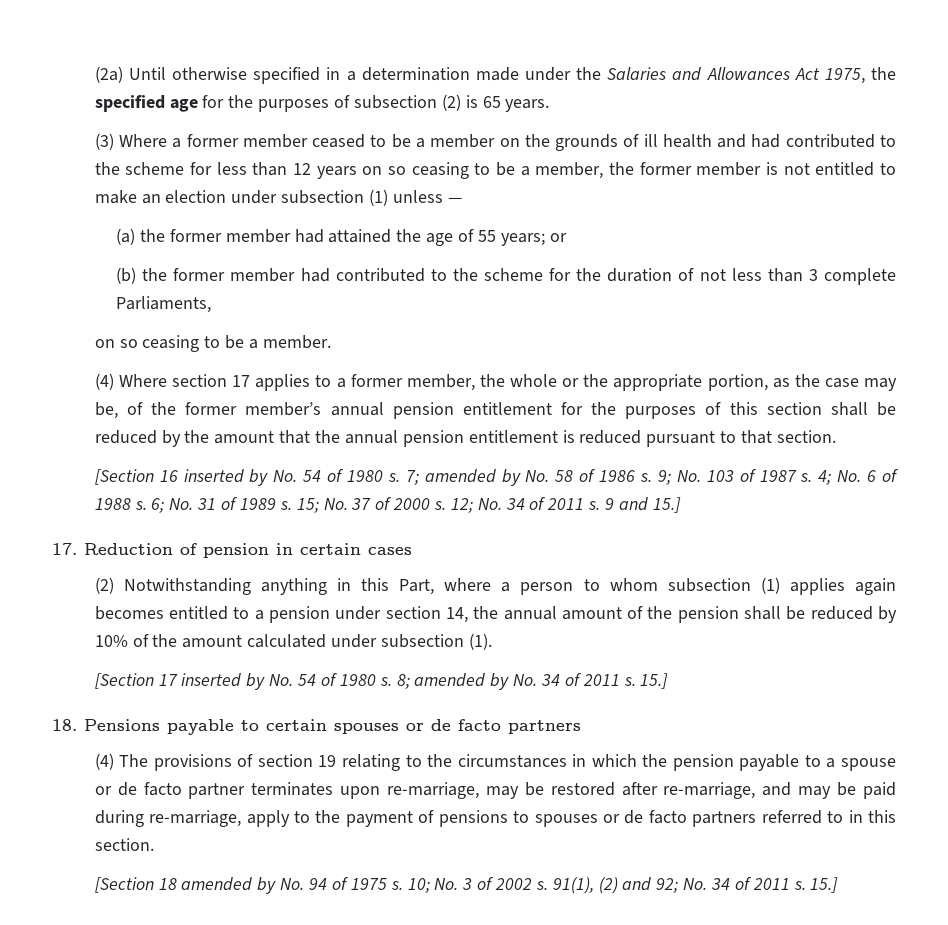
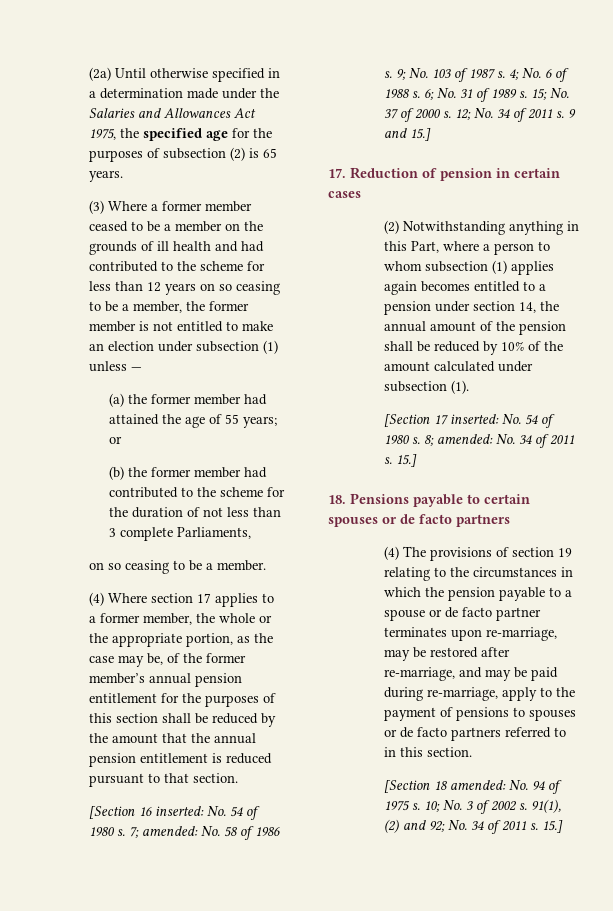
- [Section 16 inserted by No. 54 of 1980 s.
+ [Section 16 inserted: No. 54 of 1980 s.
- 7; amended by No. 58 of 1986 s.
+ 7; amended: No. 58 of 1986 s.
- [Section 17 inserted by No. 54 of 1980 s.
+ [Section 17 inserted: No. 54 of 1980 s.
- 8; amended by No. 34 of 2011 s.
+ 8; amended: No. 34 of 2011 s.
- [Section 18 amended by No. 94 of 1975 s.
+ [Section 18 amended: No. 94 of 1975 s.

